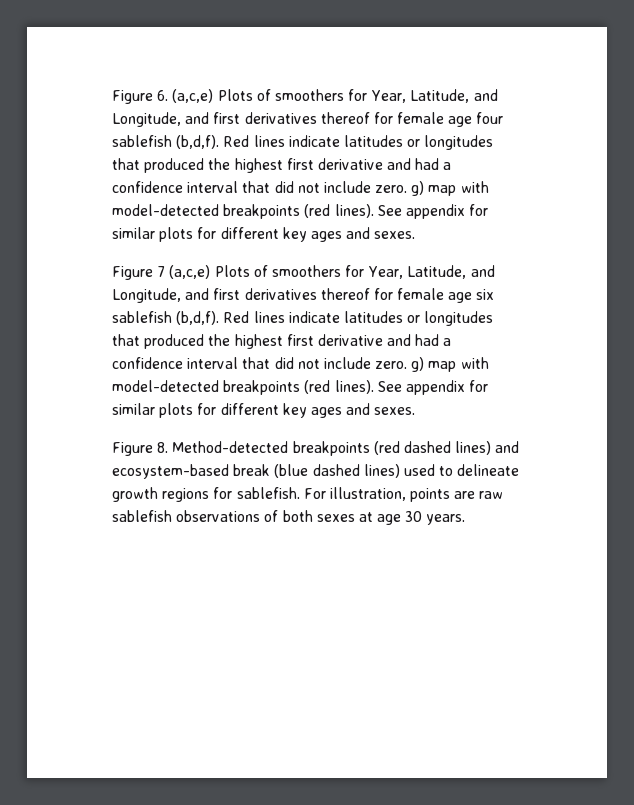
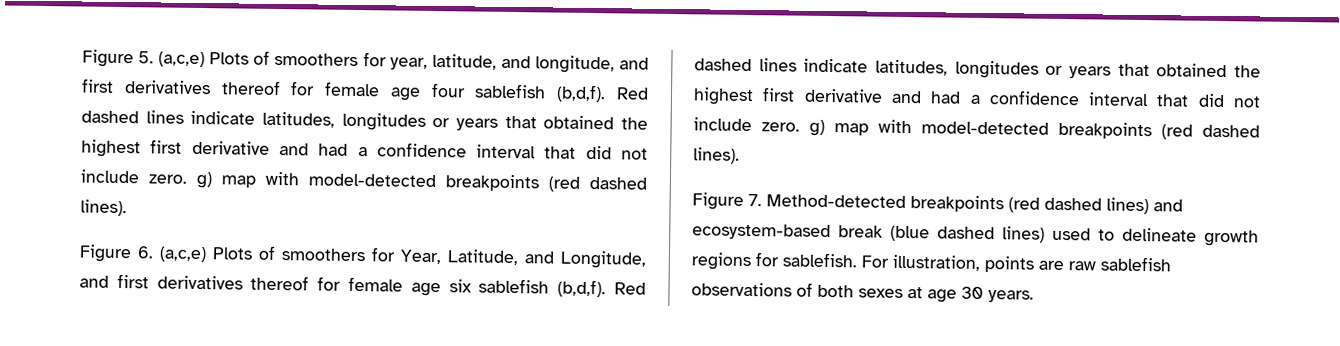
- Figure 6. (a,c,e) Plots of smoothers for Year, Latitude, and Longitude, and first derivatives thereof for female age four sablefish (b,d,f). Red lines indicate latitudes or longitudes that produced the highest first derivative and had a confidence interval that did not include zero. g) map with model-detected breakpoints (red lines). See appendix for similar plots for different key ages and sexes.
- Figure 7 (a,c,e) Plots of smoothers for Year, Latitude, and Longitude, and first derivatives thereof for female age six sablefish (b,d,f). Red lines indicate latitudes or longitudes that produced the highest first derivative and had a confidence interval that did not include zero. g) map with model-detected breakpoints (red lines). See appendix for similar plots for different key ages and sexes.
- Figure 8. Method-detected breakpoints (red dashed lines) and ecosystem-based break (blue dashed lines) used to delineate growth regions for sablefish.
+ Figure 5. (a,c,e) Plots of smoothers for year, latitude, and longitude, and first derivatives thereof for female age four sablefish (b,d,f). Red dashed lines indicate latitudes, longitudes or years that obtained the highest first derivative and had a confidence interval that did not include zero. g) map with model-detected breakpoints (red dashed lines).
+ Figure 6. (a,c,e) Plots of smoothers for Year, Latitude, and Longitude, and first derivatives thereof for female age six sablefish (b,d,f). Red dashed lines indicate latitudes, longitudes or years that obtained the highest first derivative and had a confidence interval that did not include zero. g) map with model-detected breakpoints (red dashed lines).
+ Figure 7. Method-detected breakpoints (red dashed lines) and ecosystem-based break (blue dashed lines) used to delineate growth regions for sablefish.

